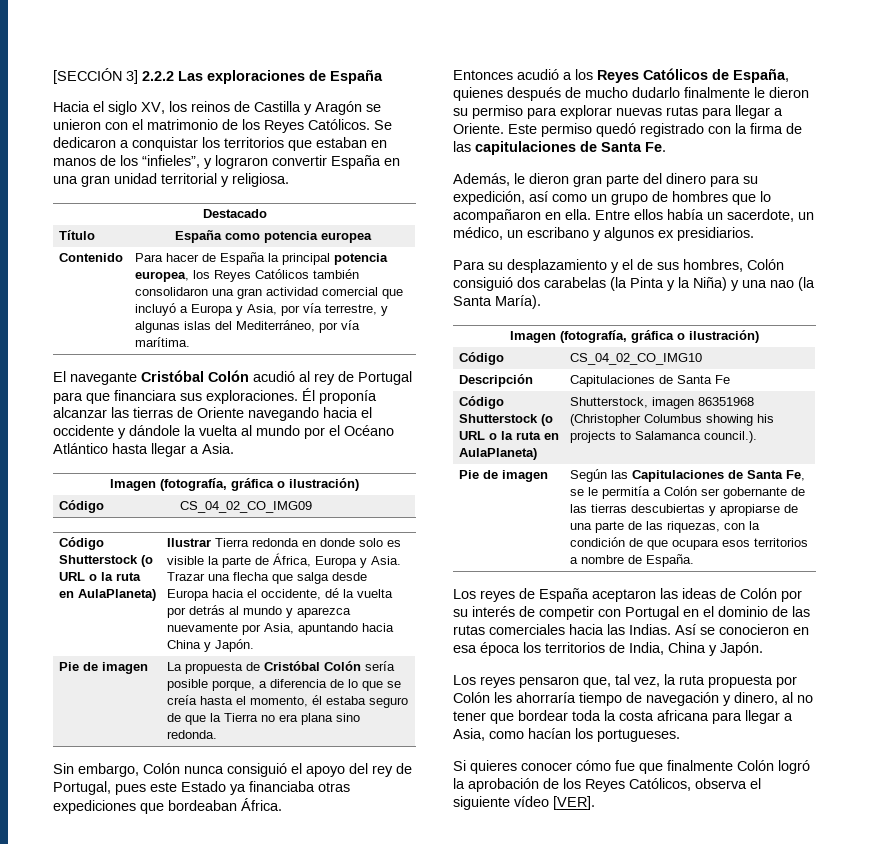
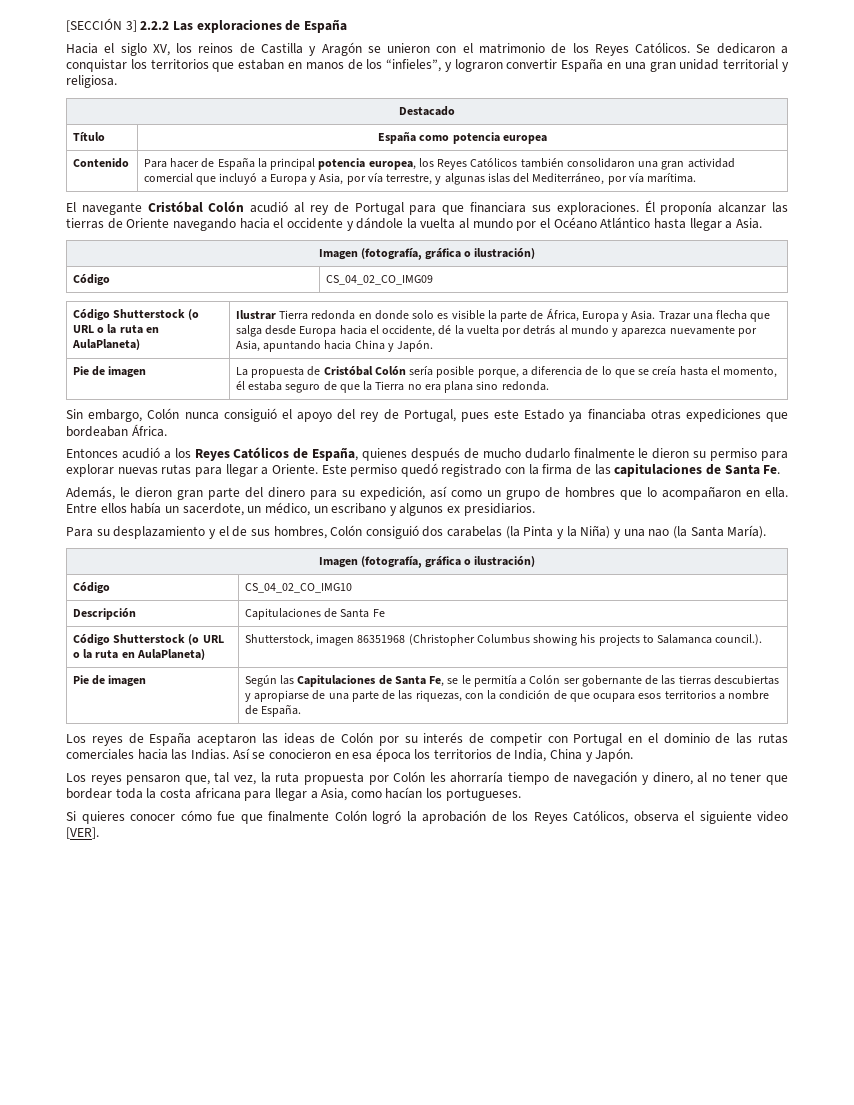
- Si quieres conocer cómo fue que finalmente Colón logró la aprobación de los Reyes Católicos, observa el siguiente vídeo [VER].
+ Si quieres conocer cómo fue que finalmente Colón logró la aprobación de los Reyes Católicos, observa el siguiente video [VER].

